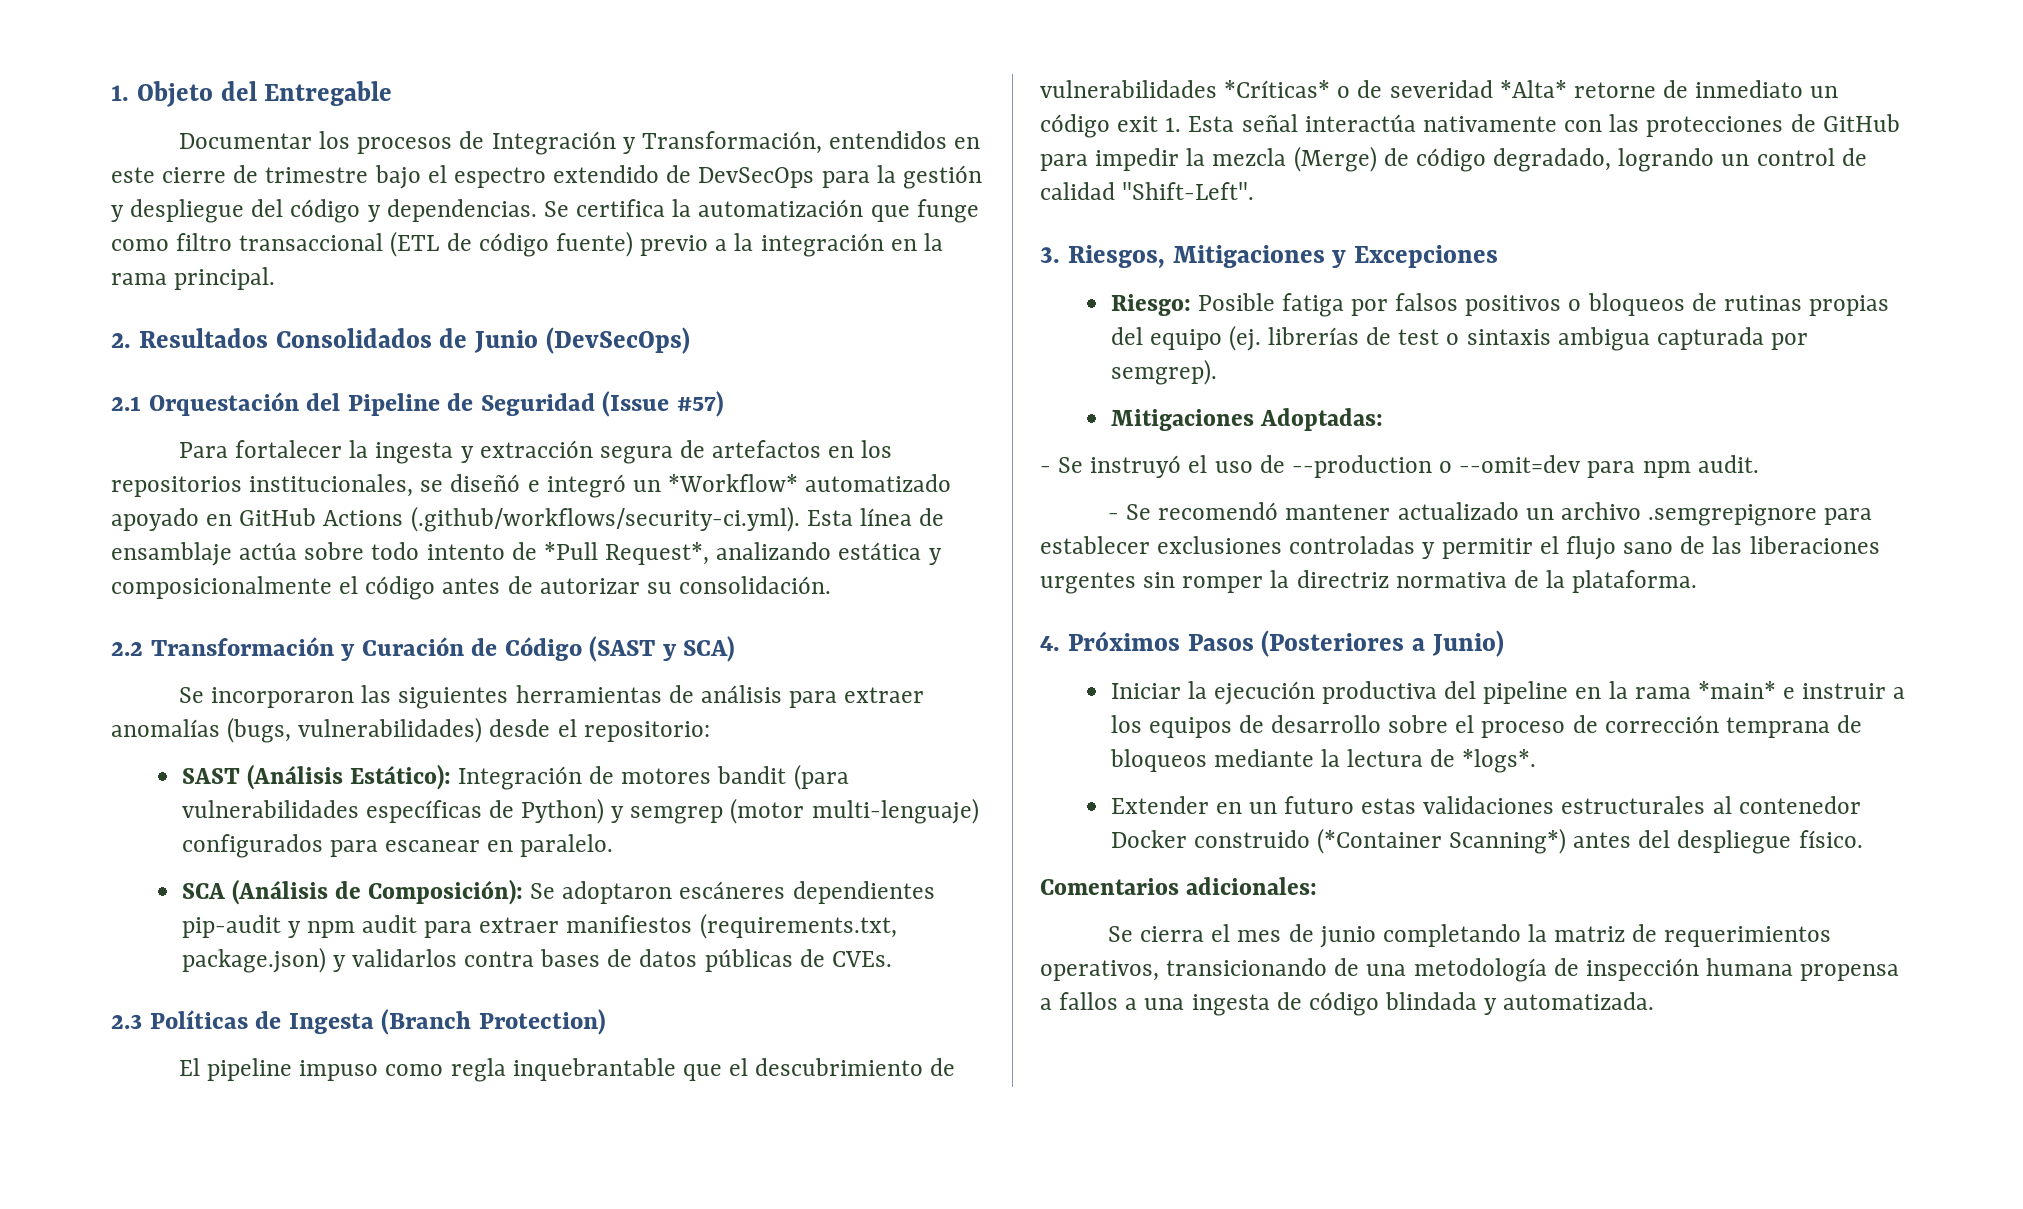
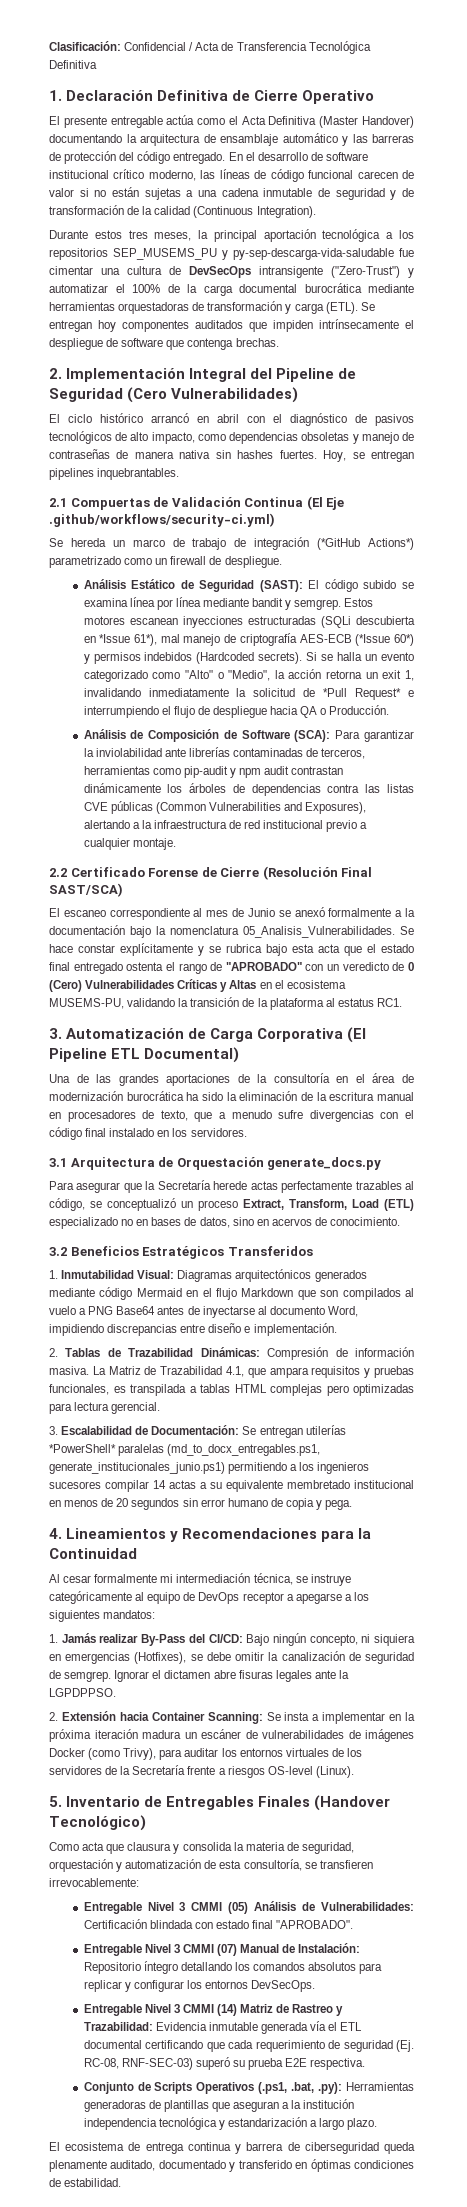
- 1. Objeto del Entregable
- Documentar los procesos de Integración y Transformación, entendidos en este cierre de trimestre bajo el espectro extendido de DevSecOps para la gestión y despliegue del código y dependencias. Se certifica la automatización que funge como filtro transaccional (ETL de código fuente) previo a la integración en la rama principal.
- 2. Resultados Consolidados de Junio (DevSecOps)
- 2.1 Orquestación del Pipeline de Seguridad (Issue #57)
- Para fortalecer la ingesta y extracción segura de artefactos en los repositorios institucionales, se diseñó e integró un *Workflow* automatizado apoyado en GitHub Actions (.github/workflows/security-ci.yml). Esta línea de ensamblaje actúa sobre todo intento de *Pull Request*, analizando estática y composicionalmente el código antes de autorizar su consolidación.
- 2.2 Transformación y Curación de Código (SAST y SCA)
- Se incorporaron las siguientes herramientas de análisis para extraer anomalías (bugs, vulnerabilidades) desde el repositorio:
- SAST (Análisis Estático): Integración de motores bandit (para vulnerabilidades específicas de Python) y semgrep (motor multi-lenguaje) configurados para escanear en paralelo.
- SCA (Análisis de Composición): Se adoptaron escáneres dependientes pip-audit y npm audit para extraer manifiestos (requirements.txt, package.json) y validarlos contra bases de datos públicas de CVEs.
- 2.3 Políticas de Ingesta (Branch Protection)
- El pipeline impuso como regla inquebrantable que el descubrimiento de vulnerabilidades *Críticas* o de severidad *Alta* retorne de inmediato un código exit 1. Esta señal interactúa nativamente con las protecciones de GitHub para impedir la mezcla (Merge) de código degradado, logrando un control de calidad "Shift-Left".
- 3. Riesgos, Mitigaciones y Excepciones
- Riesgo: Posible fatiga por falsos positivos o bloqueos de rutinas propias del equipo (ej. librerías de test o sintaxis ambigua capturada por semgrep).
- Mitigaciones Adoptadas:
- - Se instruyó el uso de --production o --omit=dev para npm audit.
- - Se recomendó mantener actualizado un archivo .semgrepignore para establecer exclusiones controladas y permitir el flujo sano de las liberaciones urgentes sin romper la directriz normativa de la plataforma.
- 4. Próximos Pasos (Posteriores a Junio)
- Iniciar la ejecución productiva del pipeline en la rama *main* e instruir a los equipos de desarrollo sobre el proceso de corrección temprana de bloqueos mediante la lectura de *logs*.
- Extender en un futuro estas validaciones estructurales al contenedor Docker construido (*Container Scanning*) antes del despliegue físico.
- Comentarios adicionales:
- Se cierra el mes de junio completando la matriz de requerimientos operativos, transicionando de una metodología de inspección humana propensa a fallos a una ingesta de código blindada y automatizada.
+ Clasificación: Confidencial / Acta de Transferencia Tecnológica Definitiva
+ 1. Declaración Definitiva de Cierre Operativo
+ El presente entregable actúa como el Acta Definitiva (Master Handover) documentando la arquitectura de ensamblaje automático y las barreras de protección del código entregado. En el desarrollo de software institucional crítico moderno, las líneas de código funcional carecen de valor si no están sujetas a una cadena inmutable de seguridad y de transformación de la calidad (Continuous Integration).
+ Durante estos tres meses, la principal aportación tecnológica a los repositorios SEP_MUSEMS_PU y py-sep-descarga-vida-saludable fue cimentar una cultura de DevSecOps intransigente ("Zero-Trust") y automatizar el 100% de la carga documental burocrática mediante herramientas orquestadoras de transformación y carga (ETL). Se entregan hoy componentes auditados que impiden intrínsecamente el despliegue de software que contenga brechas.
+ 2. Implementación Integral del Pipeline de Seguridad (Cero Vulnerabilidades)
+ El ciclo histórico arrancó en abril con el diagnóstico de pasivos tecnológicos de alto impacto, como dependencias obsoletas y manejo de contraseñas de manera nativa sin hashes fuertes. Hoy, se entregan pipelines inquebrantables.
+ 2.1 Compuertas de Validación Continua (El Eje .github/workflows/security-ci.yml)
+ Se hereda un marco de trabajo de integración (*GitHub Actions*) parametrizado como un firewall de despliegue.
+ Análisis Estático de Seguridad (SAST): El código subido se examina línea por línea mediante bandit y semgrep. Estos motores escanean inyecciones estructuradas (SQLi descubierta en *Issue 61*), mal manejo de criptografía AES-ECB (*Issue 60*) y permisos indebidos (Hardcoded secrets). Si se halla un evento categorizado como "Alto" o "Medio", la acción retorna un exit 1, invalidando inmediatamente la solicitud de *Pull Request* e interrumpiendo el flujo de despliegue hacia QA o Producción.
+ Análisis de Composición de Software (SCA): Para garantizar la inviolabilidad ante librerías contaminadas de terceros, herramientas como pip-audit y npm audit contrastan dinámicamente los árboles de dependencias contra las listas CVE públicas (Common Vulnerabilities and Exposures), alertando a la infraestructura de red institucional previo a cualquier montaje.
+ 2.2 Certificado Forense de Cierre (Resolución Final SAST/SCA)
+ El escaneo correspondiente al mes de Junio se anexó formalmente a la documentación bajo la nomenclatura 05_Analisis_Vulnerabilidades. Se hace constar explícitamente y se rubrica bajo esta acta que el estado final entregado ostenta el rango de "APROBADO" con un veredicto de 0 (Cero) Vulnerabilidades Críticas y Altas en el ecosistema MUSEMS-PU, validando la transición de la plataforma al estatus RC1.
+ 3. Automatización de Carga Corporativa (El Pipeline ETL Documental)
+ Una de las grandes aportaciones de la consultoría en el área de modernización burocrática ha sido la eliminación de la escritura manual en procesadores de texto, que a menudo sufre divergencias con el código final instalado en los servidores.
+ 3.1 Arquitectura de Orquestación generate_docs.py
+ Para asegurar que la Secretaría herede actas perfectamente trazables al código, se conceptualizó un proceso Extract, Transform, Load (ETL) especializado no en bases de datos, sino en acervos de conocimiento.
+ 3.2 Beneficios Estratégicos Transferidos
+ 1. Inmutabilidad Visual: Diagramas arquitectónicos generados mediante código Mermaid en el flujo Markdown que son compilados al vuelo a PNG Base64 antes de inyectarse al documento Word, impidiendo discrepancias entre diseño e implementación.
+ 2. Tablas de Trazabilidad Dinámicas: Compresión de información masiva. La Matriz de Trazabilidad 4.1, que ampara requisitos y pruebas funcionales, es transpilada a tablas HTML complejas pero optimizadas para lectura gerencial.
+ 3. Escalabilidad de Documentación: Se entregan utilerías *PowerShell* paralelas (md_to_docx_entregables.ps1, generate_institucionales_junio.ps1) permitiendo a los ingenieros sucesores compilar 14 actas a su equivalente membretado institucional en menos de 20 segundos sin error humano de copia y pega.
+ 4. Lineamientos y Recomendaciones para la Continuidad
+ Al cesar formalmente mi intermediación técnica, se instruye categóricamente al equipo de DevOps receptor a apegarse a los siguientes mandatos:
+ 1. Jamás realizar By-Pass del CI/CD: Bajo ningún concepto, ni siquiera en emergencias (Hotfixes), se debe omitir la canalización de seguridad de semgrep. Ignorar el dictamen abre fisuras legales ante la LGPDPPSO.
+ 2. Extensión hacia Container Scanning: Se insta a implementar en la próxima iteración madura un escáner de vulnerabilidades de imágenes Docker (como Trivy), para auditar los entornos virtuales de los servidores de la Secretaría frente a riesgos OS-level (Linux).
+ 5. Inventario de Entregables Finales (Handover Tecnológico)
+ Como acta que clausura y consolida la materia de seguridad, orquestación y automatización de esta consultoría, se transfieren irrevocablemente:
+ Entregable Nivel 3 CMMI (05) Análisis de Vulnerabilidades: Certificación blindada con estado final "APROBADO".
+ Entregable Nivel 3 CMMI (07) Manual de Instalación: Repositorio íntegro detallando los comandos absolutos para replicar y configurar los entornos DevSecOps.
+ Entregable Nivel 3 CMMI (14) Matriz de Rastreo y Trazabilidad: Evidencia inmutable generada vía el ETL documental certificando que cada requerimiento de seguridad (Ej. RC-08, RNF-SEC-03) superó su prueba E2E respectiva.
+ Conjunto de Scripts Operativos (.ps1, .bat, .py): Herramientas generadoras de plantillas que aseguran a la institución independencia tecnológica y estandarización a largo plazo.
+ El ecosistema de entrega continua y barrera de ciberseguridad queda plenamente auditado, documentado y transferido en óptimas condiciones de estabilidad.

